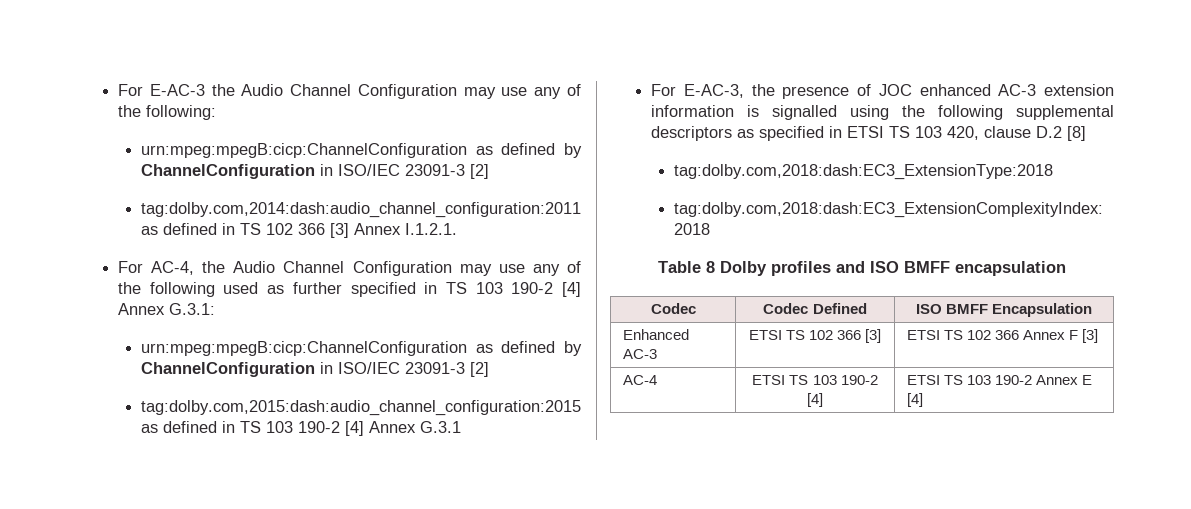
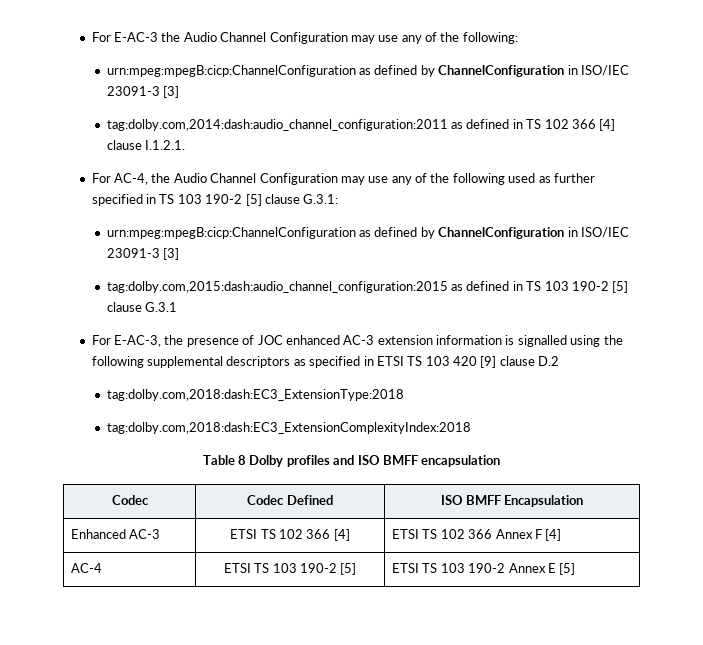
  For E-AC-3 the Audio Channel Configuration may use any of the following:
- urn:mpeg:mpegB:cicp:ChannelConfiguration as defined by ChannelConfiguration in ISO/IEC 23091-3 [2]
+ urn:mpeg:mpegB:cicp:ChannelConfiguration as defined by ChannelConfiguration in ISO/IEC 23091-3 [3]
- tag:dolby.com,2014:dash:audio_channel_configuration:2011 as defined in TS 102 366 [3] Annex I.1.2.1.
+ tag:dolby.com,2014:dash:audio_channel_configuration:2011 as defined in TS 102 366 [4] clause I.1.2.1.
- For AC-4, the Audio Channel Configuration may use any of the following used as further specified in TS 103 190-2 [4] Annex G.3.1:
- urn:mpeg:mpegB:cicp:ChannelConfiguration as defined by ChannelConfiguration in ISO/IEC 23091-3 [2]
+ For AC-4, the Audio Channel Configuration may use any of the following used as further specified in TS 103 190-2 [5] clause G.3.1:
+ urn:mpeg:mpegB:cicp:ChannelConfiguration as defined by ChannelConfiguration in ISO/IEC 23091-3 [3]
- tag:dolby.com,2015:dash:audio_channel_configuration:2015 as defined in TS 103 190-2 [4] Annex G.3.1
+ tag:dolby.com,2015:dash:audio_channel_configuration:2015 as defined in TS 103 190-2 [5] clause G.3.1
- For E-AC-3, the presence of JOC enhanced AC-3 extension information is signalled using the following supplemental descriptors as specified in ETSI TS 103 420, clause D.2 [8]
+ For E-AC-3, the presence of JOC enhanced AC-3 extension information is signalled using the following supplemental descriptors as specified in ETSI TS 103 420 [9] clause D.2
- Enhanced AC-3 | ETSI TS 102 366 [3] | ETSI TS 102 366 Annex F [3]
+ Enhanced AC-3 | ETSI TS 102 366 [4] | ETSI TS 102 366 Annex F [4]
- AC-4 | ETSI TS 103 190-2 [4] | ETSI TS 103 190-2 Annex E [4]
+ AC-4 | ETSI TS 103 190-2 [5] | ETSI TS 103 190-2 Annex E [5]

